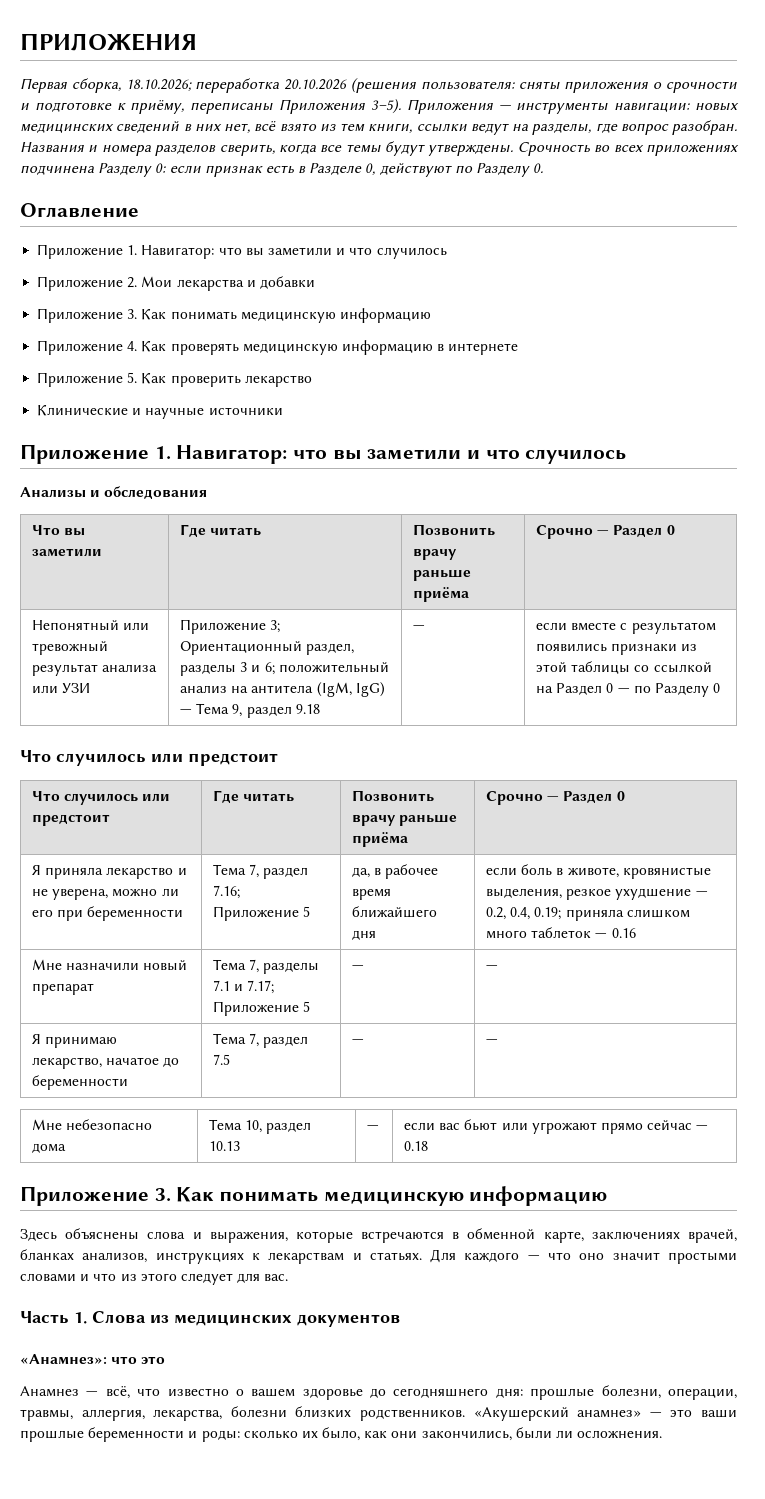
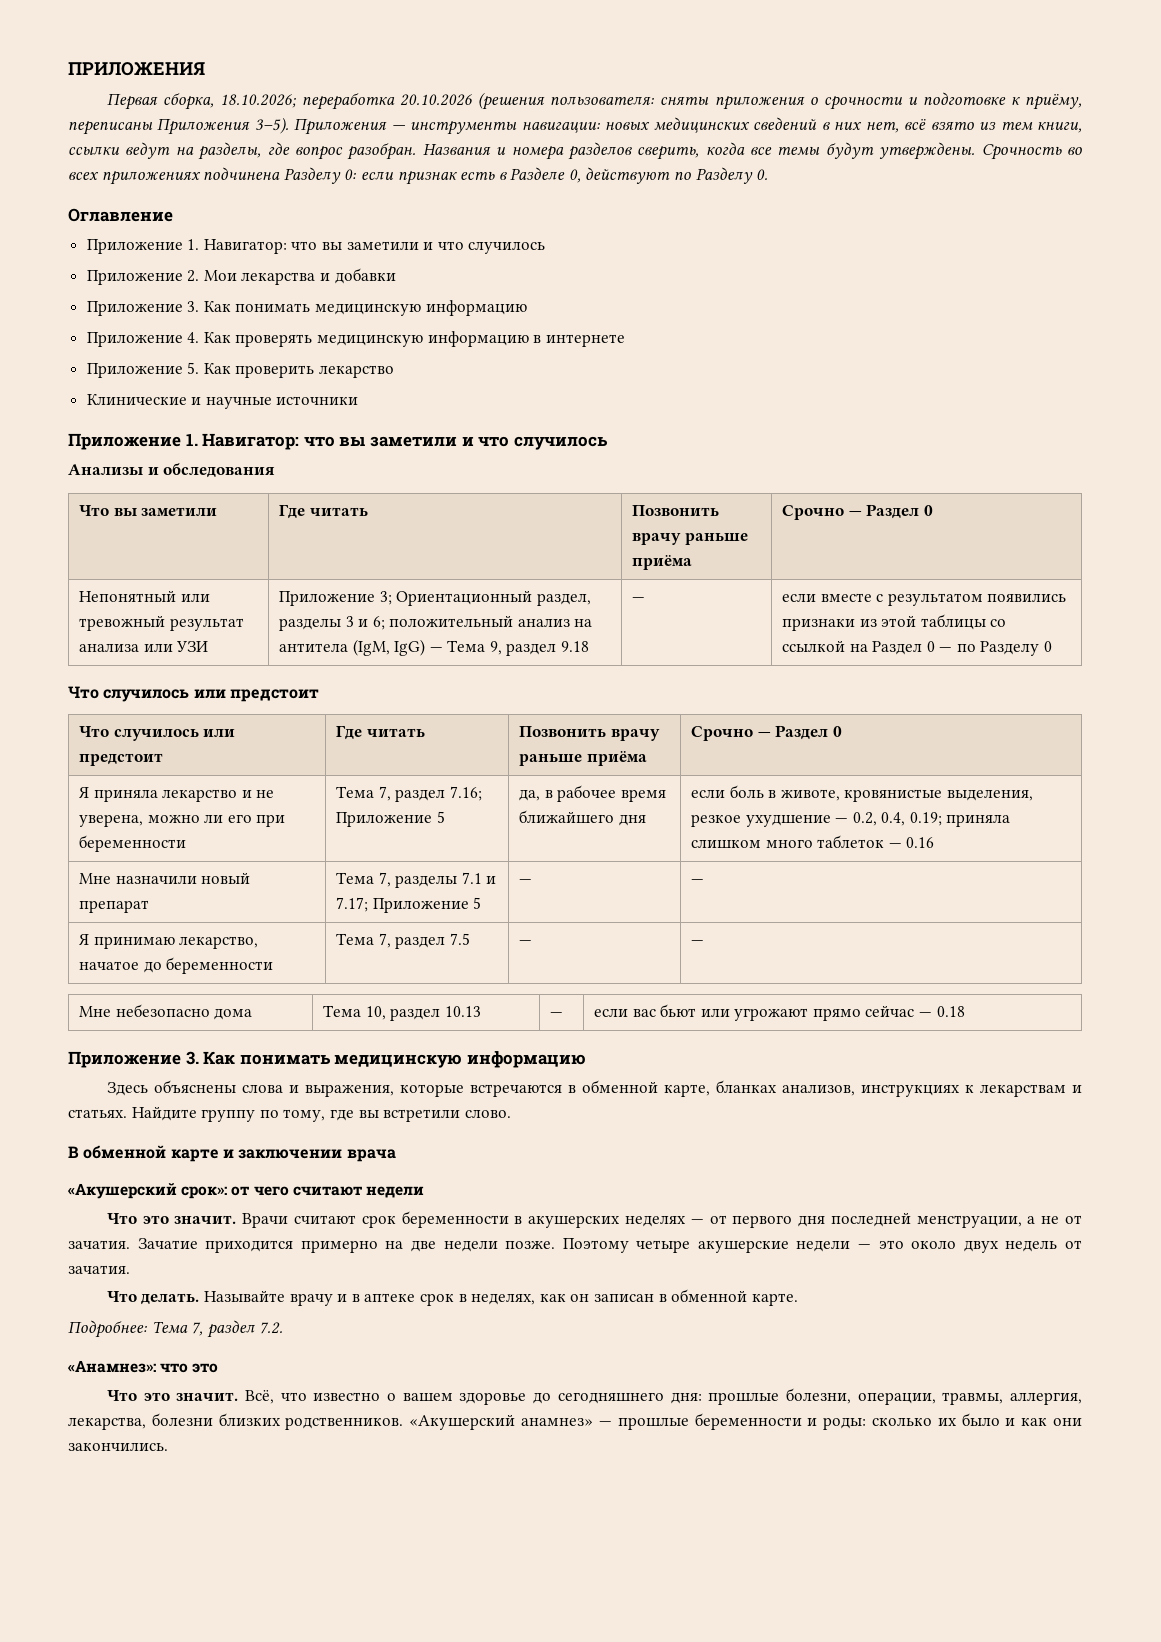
- Здесь объяснены слова и выражения, которые встречаются в обменной карте, заключениях врачей, бланках анализов, инструкциях к лекарствам и статьях.
+ Здесь объяснены слова и выражения, которые встречаются в обменной карте, бланках анализов, инструкциях к лекарствам и статьях.
- Для каждого — что оно значит простыми словами и что из этого следует для вас.
- Часть 1. Слова из медицинских документов
+ Найдите группу по тому, где вы встретили слово.
+ В обменной карте и заключении врача
+ «Акушерский срок»: от чего считают недели
+ Что это значит. Врачи считают срок беременности в акушерских неделях — от первого дня последней менструации, а не от зачатия. Зачатие приходится примерно на две недели позже. Поэтому четыре акушерские недели — это около двух недель от зачатия.
+ Что делать. Называйте врачу и в аптеке срок в неделях, как он записан в обменной карте.
+ Подробнее: Тема 7, раздел 7.2.
- Анамнез — всё, что известно о вашем здоровье до сегодняшнего дня: прошлые болезни, операции, травмы, аллергия, лекарства, болезни близких родственников.
+ Что это значит. Всё, что известно о вашем здоровье до сегодняшнего дня: прошлые болезни, операции, травмы, аллергия, лекарства, болезни близких родственников.
- «Акушерский анамнез» — это ваши прошлые беременности и роды: сколько их было, как они закончились, были ли осложнения.
+ «Акушерский анамнез» — прошлые беременности и роды: сколько их было и как они закончились.

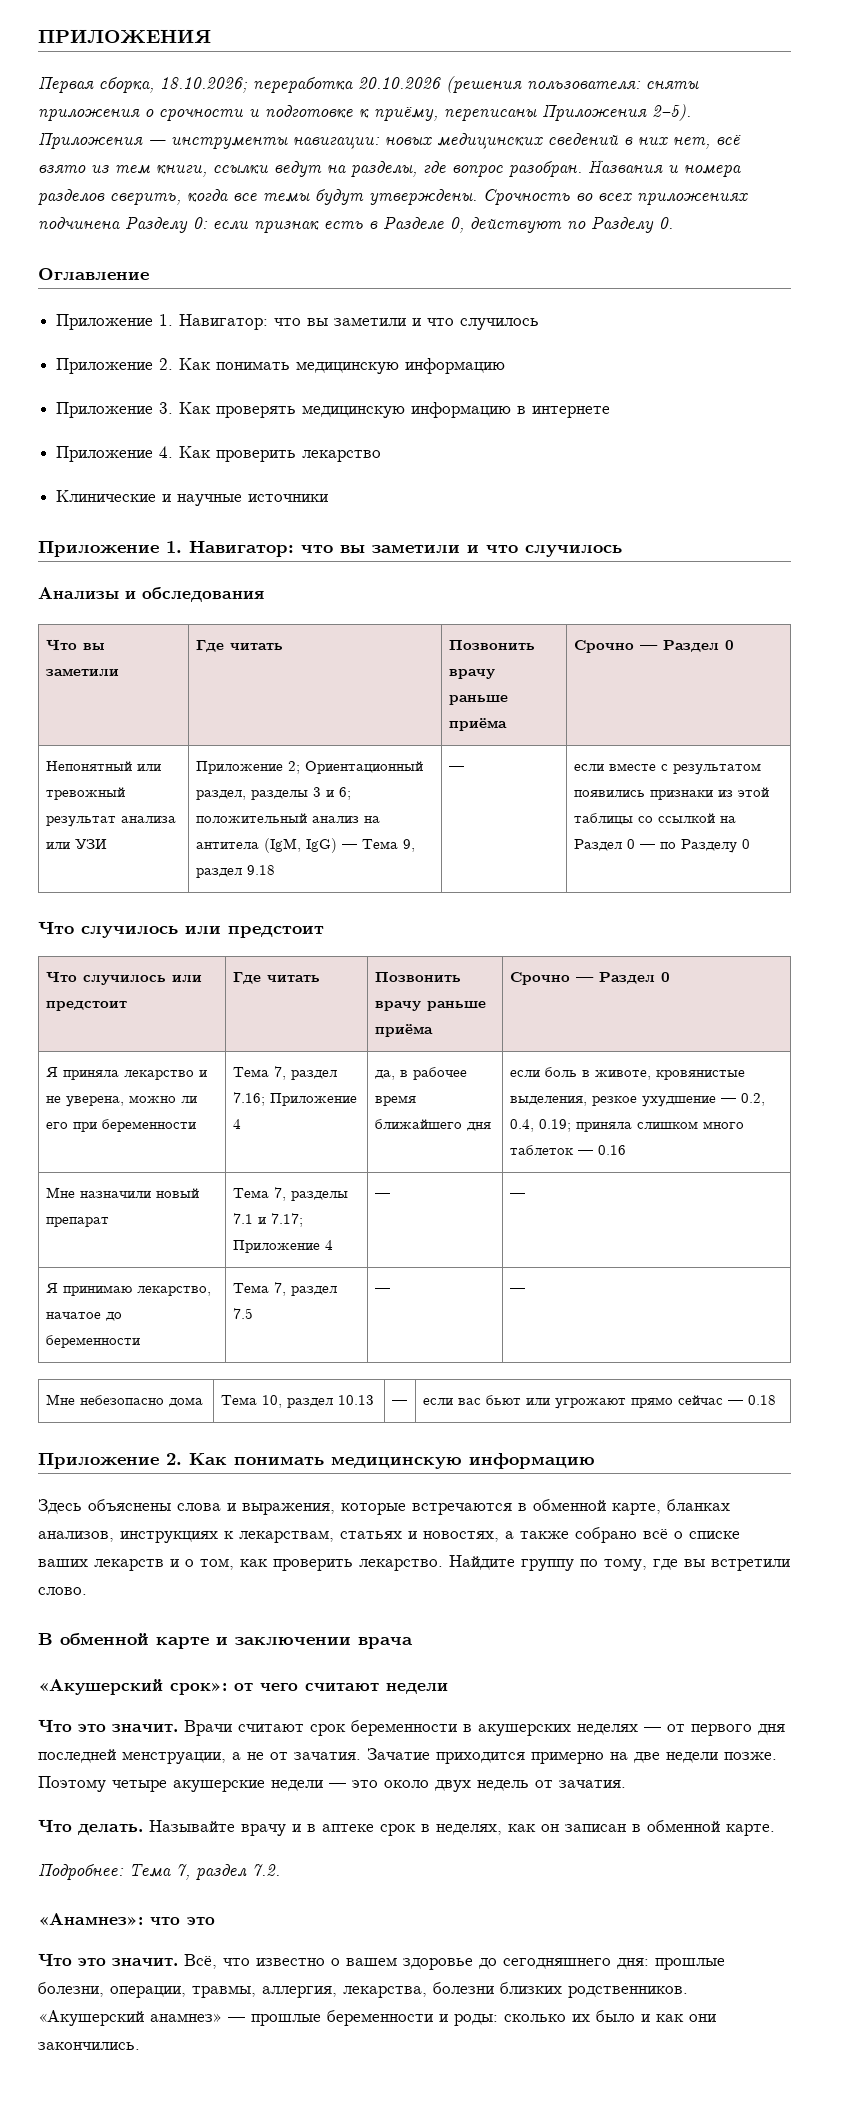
- Первая сборка, 18.10.2026; переработка 20.10.2026 (решения пользователя: сняты приложения о срочности и подготовке к приёму, переписаны Приложения 3–5).
+ Первая сборка, 18.10.2026; переработка 20.10.2026 (решения пользователя: сняты приложения о срочности и подготовке к приёму, переписаны Приложения 2–5).
  Оглавление
  Приложение 1. Навигатор: что вы заметили и что случилось
- Приложение 2. Мои лекарства и добавки
- Приложение 3. Как понимать медицинскую информацию
+ Приложение 2. Как понимать медицинскую информацию
- Приложение 4. Как проверять медицинскую информацию в интернете
+ Приложение 3. Как проверять медицинскую информацию в интернете
- Приложение 5. Как проверить лекарство
+ Приложение 4. Как проверить лекарство
- Приложение 3; Ориентационный раздел, разделы 3 и 6; положительный анализ на антитела (IgM, IgG) — Тема 9, раздел 9.18
+ Приложение 2; Ориентационный раздел, разделы 3 и 6; положительный анализ на антитела (IgM, IgG) — Тема 9, раздел 9.18
- Тема 7, раздел 7.16; Приложение 5
+ Тема 7, раздел 7.16; Приложение 4
- Мне назначили новый препарат | Тема 7, разделы 7.1 и 7.17; Приложение 5 | — | —
+ Мне назначили новый препарат | Тема 7, разделы 7.1 и 7.17; Приложение 4 | — | —
  Мне небезопасно дома | Тема 10, раздел 10.13 | — | если вас бьют или угрожают прямо сейчас — 0.18
- Приложение 3. Как понимать медицинскую информацию
+ Приложение 2. Как понимать медицинскую информацию
- Здесь объяснены слова и выражения, которые встречаются в обменной карте, бланках анализов, инструкциях к лекарствам и статьях.
+ Здесь объяснены слова и выражения, которые встречаются в обменной карте, бланках анализов, инструкциях к лекарствам, статьях и новостях, а также собрано всё о списке ваших лекарств и о том, как проверить лекарство.

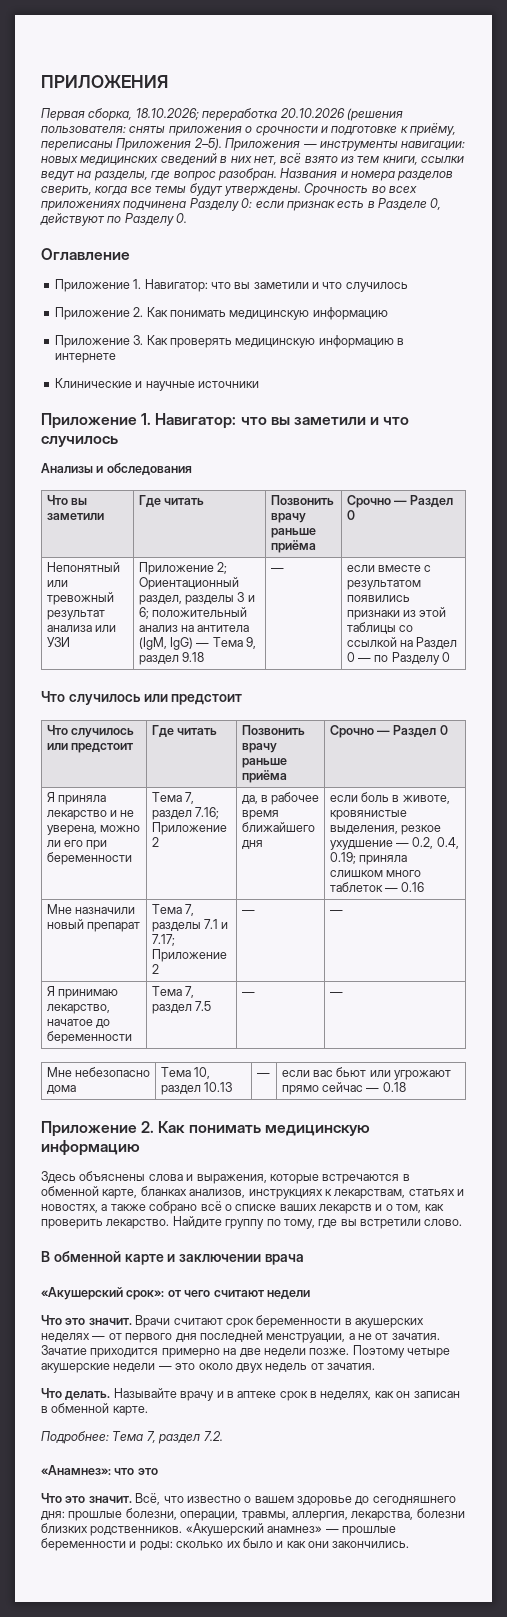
- Приложение 4. Как проверить лекарство
- Тема 7, раздел 7.16; Приложение 4
+ Тема 7, раздел 7.16; Приложение 2
- Мне назначили новый препарат | Тема 7, разделы 7.1 и 7.17; Приложение 4 | — | —
+ Мне назначили новый препарат | Тема 7, разделы 7.1 и 7.17; Приложение 2 | — | —

